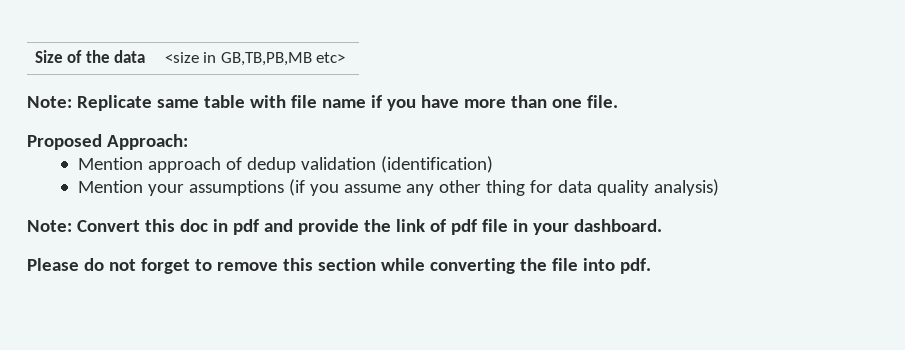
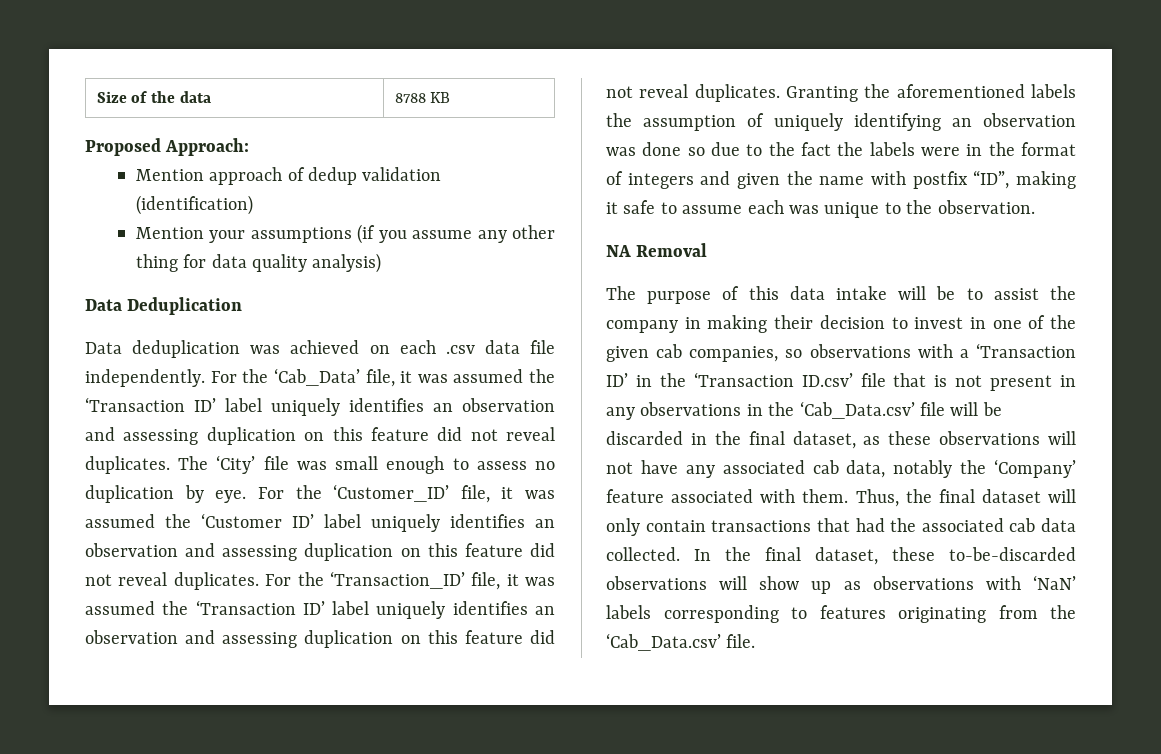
- Size of the data | <size in GB,TB,PB,MB etc>
- Note: Replicate same table with file name if you have more than one file.
+ Size of the data | 8788 KB
- Note: Convert this doc in pdf and provide the link of pdf file in your dashboard.
- Please do not forget to remove this section while converting the file into pdf.
+ Data Deduplication
+ Data deduplication was achieved on each .csv data file independently. For the ‘Cab_Data’ file, it was assumed the ‘Transaction ID’ label uniquely identifies an observation and assessing duplication on this feature did not reveal duplicates. The ‘City’ file was small enough to assess no duplication by eye. For the ‘Customer_ID’ file, it was assumed the ‘Customer ID’ label uniquely identifies an observation and assessing duplication on this feature did not reveal duplicates. For the ‘Transaction_ID’ file, it was assumed the ‘Transaction ID’ label uniquely identifies an observation and assessing duplication on this feature did not reveal duplicates. Granting the aforementioned labels the assumption of uniquely identifying an observation was done so due to the fact the labels were in the format of integers and given the name with postfix “ID”, making it safe to assume each was unique to the observation.
+ NA Removal
+ The purpose of this data intake will be to assist the company in making their decision to invest in one of the given cab companies, so observations with a ‘Transaction ID’ in the ‘Transaction ID.csv’ file that is not present in any observations in the ‘Cab_Data.csv’ file will be discarded in the final dataset, as these observations will not have any associated cab data, notably the ‘Company’ feature associated with them. Thus, the final dataset will only contain transactions that had the associated cab data collected. In the final dataset, these to-be-discarded observations will show up as observations with ‘NaN’ labels corresponding to features originating from the ‘Cab_Data.csv’ file.

